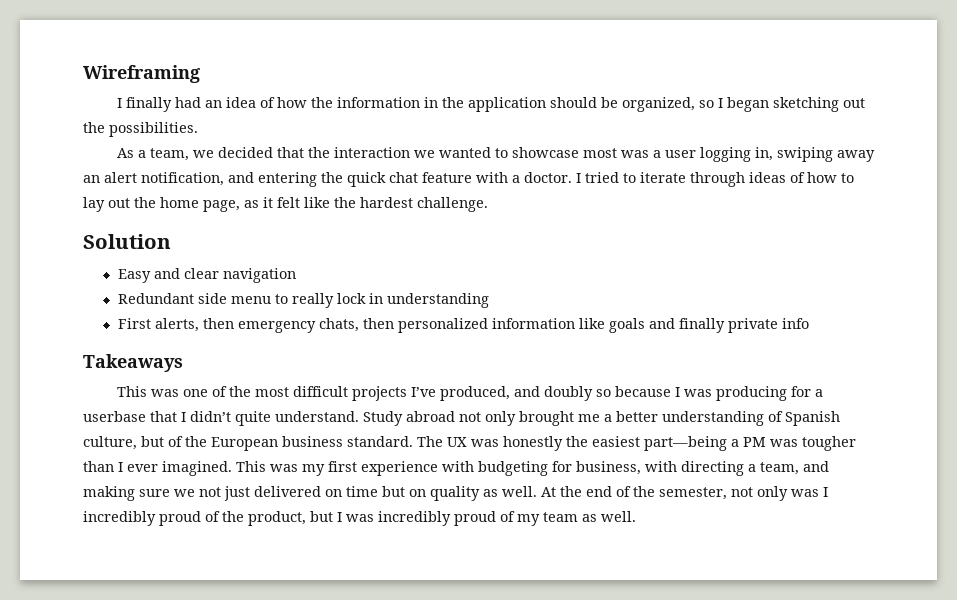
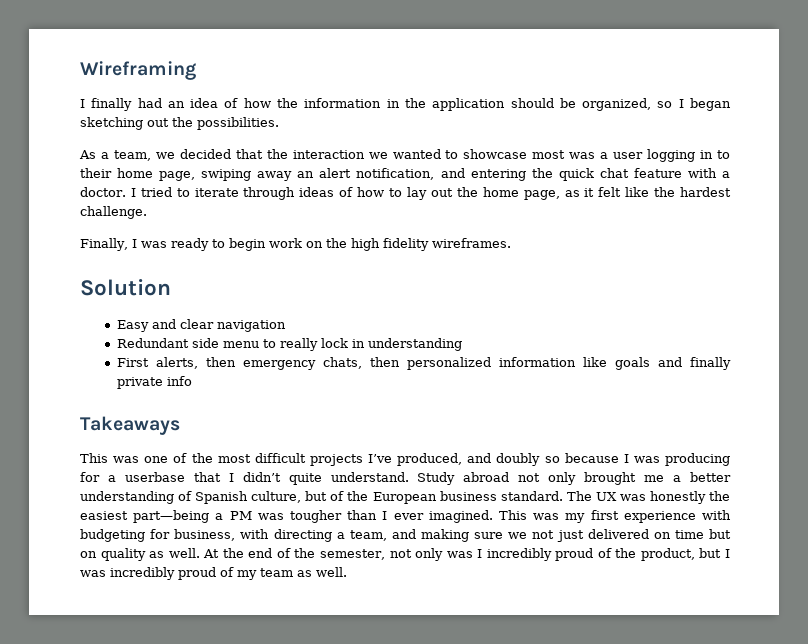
- As a team, we decided that the interaction we wanted to showcase most was a user logging in, swiping away an alert notification, and entering the quick chat feature with a doctor.
+ As a team, we decided that the interaction we wanted to showcase most was a user logging in to their home page, swiping away an alert notification, and entering the quick chat feature with a doctor.
+ Finally, I was ready to begin work on the high fidelity wireframes.

